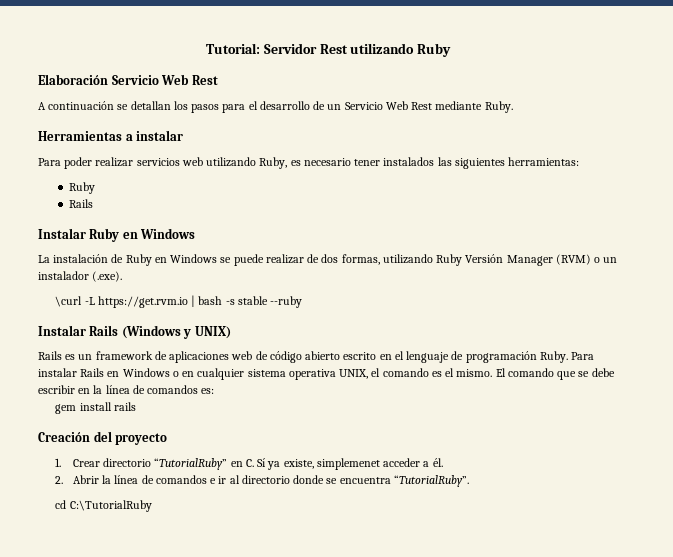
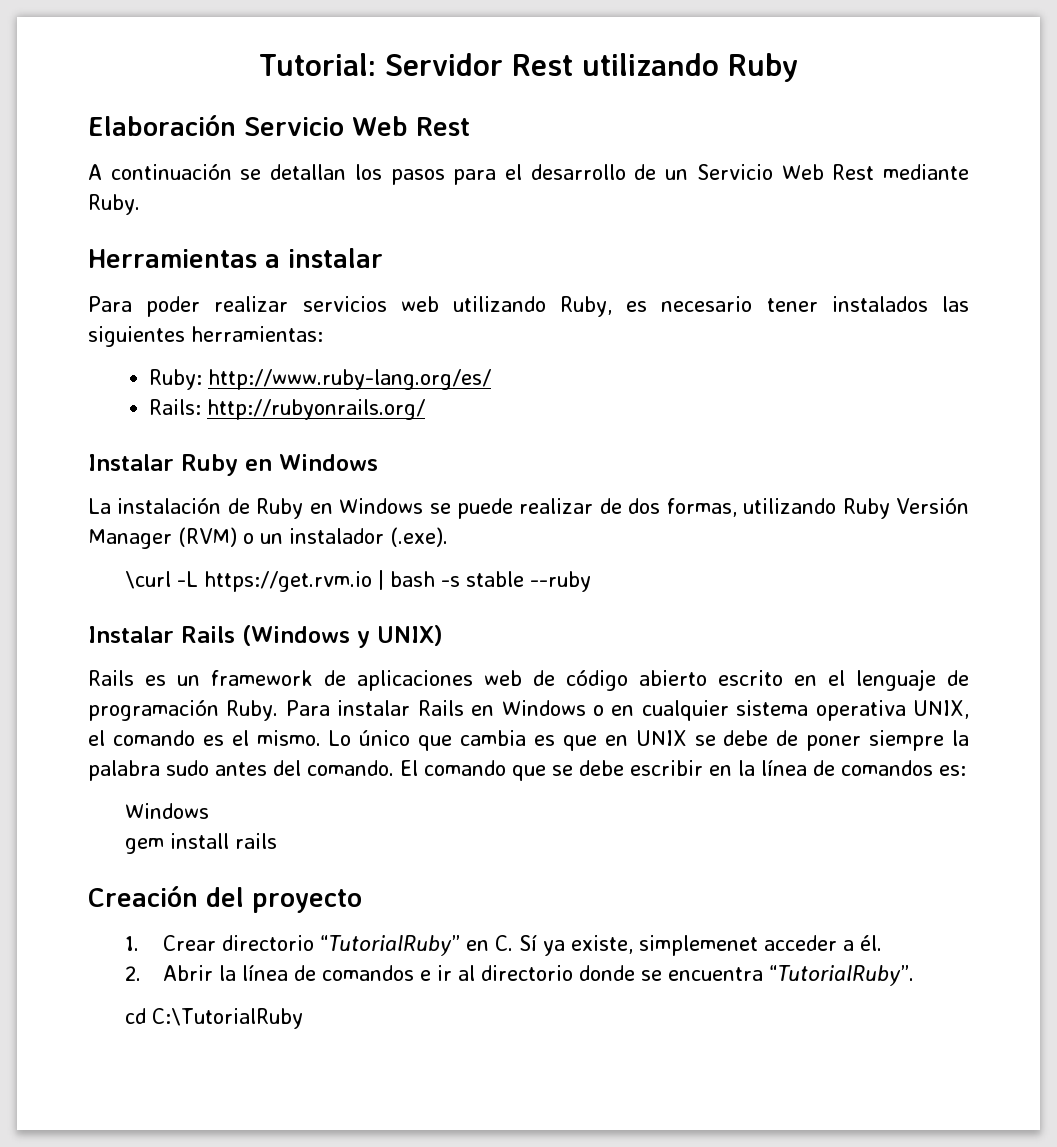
  Para poder realizar servicios web utilizando Ruby, es necesario tener instalados las siguientes herramientas:
- Ruby
- Rails
+ Ruby: http://www.ruby-lang.org/es/
+ Rails: http://rubyonrails.org/
+ Lo único que cambia es que en UNIX se debe de poner siempre la palabra sudo antes del comando.
  El comando que se debe escribir en la línea de comandos es:
+ Windows

